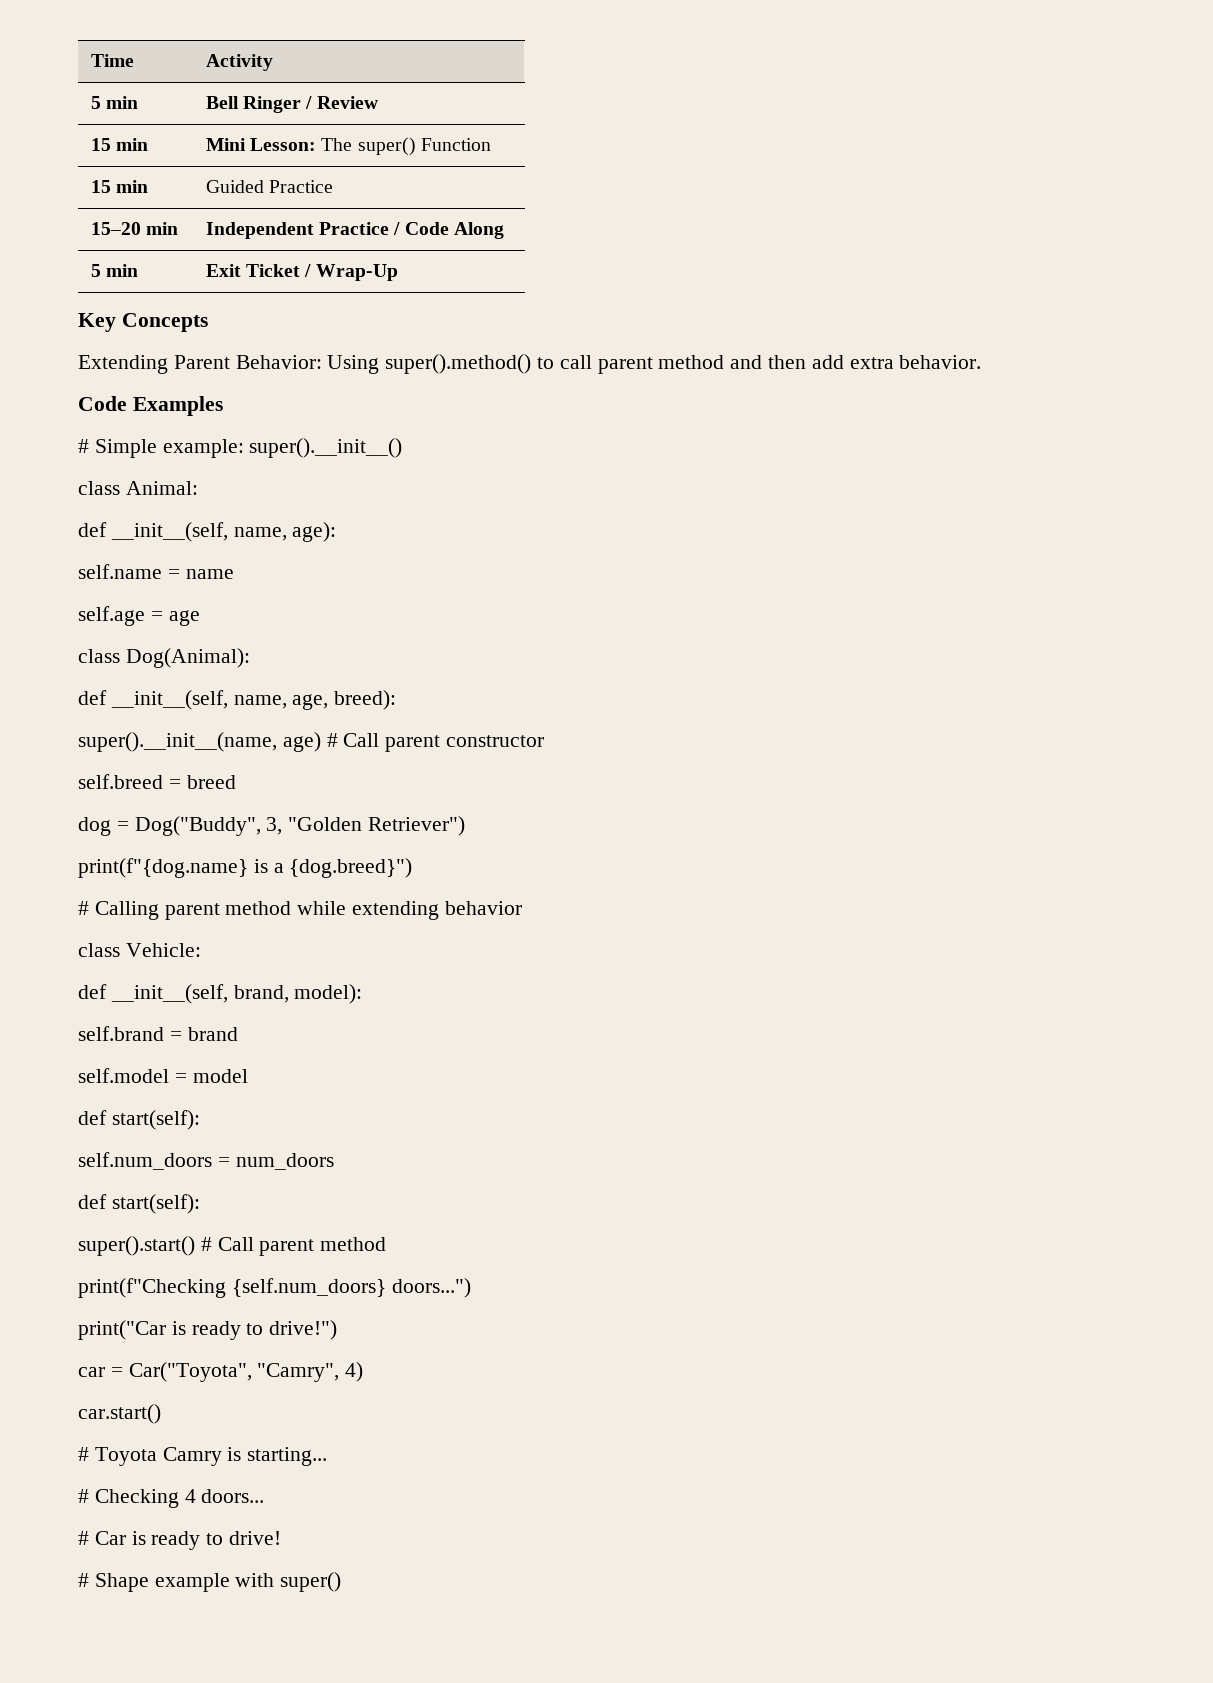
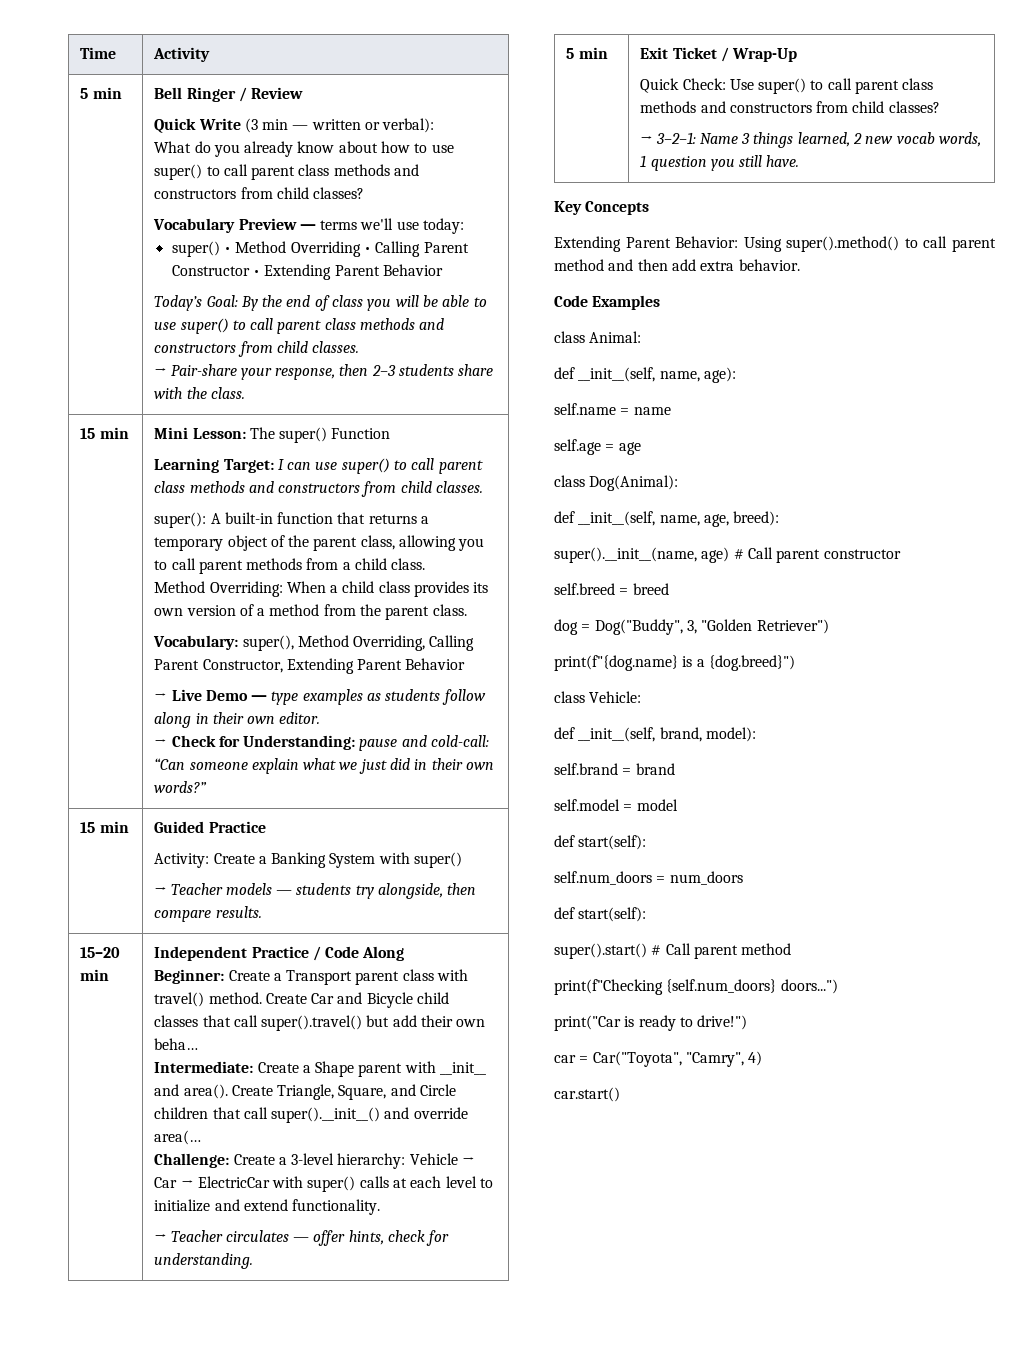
+ Quick Write (3 min — written or verbal):
+ What do you already know about how to use super() to call parent class methods and constructors from child classes?
+ Vocabulary Preview — terms we'll use today:
+ super() • Method Overriding • Calling Parent Constructor • Extending Parent Behavior
+ Today’s Goal: By the end of class you will be able to use super() to call parent class methods and constructors from child classes.
+ → Pair-share your response, then 2–3 students share with the class.
+ Learning Target: I can use super() to call parent class methods and constructors from child classes.
+ super(): A built-in function that returns a temporary object of the parent class, allowing you to call parent methods from a child class.
+ Method Overriding: When a child class provides its own version of a method from the parent class.
+ Vocabulary: super(), Method Overriding, Calling Parent Constructor, Extending Parent Behavior
+ → Live Demo — type examples as students follow along in their own editor.
+ → Check for Understanding: pause and cold-call: “Can someone explain what we just did in their own words?”
  15 min | Guided Practice
+ Activity: Create a Banking System with super()
+ → Teacher models — students try alongside, then compare results.
+ Beginner: Create a Transport parent class with travel() method. Create Car and Bicycle child classes that call super().travel() but add their own beha…
+ Intermediate: Create a Shape parent with __init__ and area(). Create Triangle, Square, and Circle children that call super().__init__() and override area(…
+ Challenge: Create a 3-level hierarchy: Vehicle → Car → ElectricCar with super() calls at each level to initialize and extend functionality.
+ → Teacher circulates — offer hints, check for understanding.
  5 min | Exit Ticket / Wrap-Up
+ Quick Check: Use super() to call parent class methods and constructors from child classes?
+ → 3–2–1: Name 3 things learned, 2 new vocab words, 1 question you still have.
- # Simple example: super().__init__()
- # Calling parent method while extending behavior
- # Toyota Camry is starting...
- # Checking 4 doors...
- # Car is ready to drive!
- # Shape example with super()

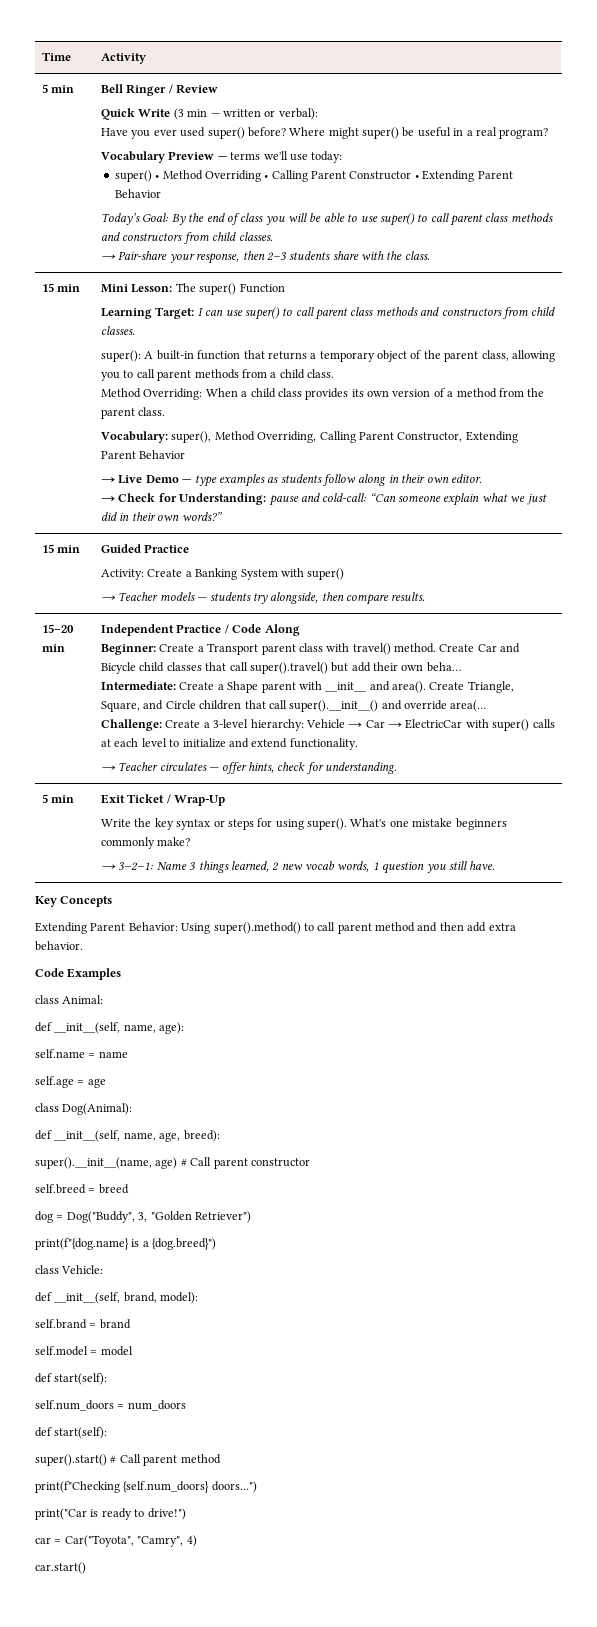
- What do you already know about how to use super() to call parent class methods and constructors from child classes?
+ Have you ever used super() before? Where might super() be useful in a real program?
  5 min | Exit Ticket / Wrap-Up
- Quick Check: Use super() to call parent class methods and constructors from child classes?
+ Write the key syntax or steps for using super(). What's one mistake beginners commonly make?

